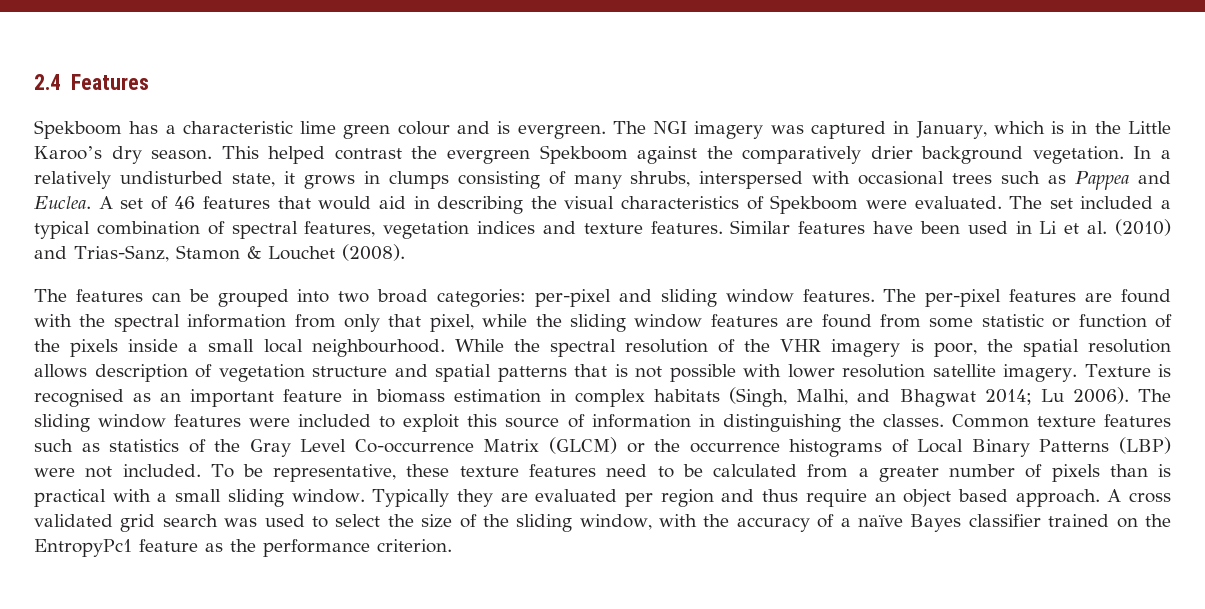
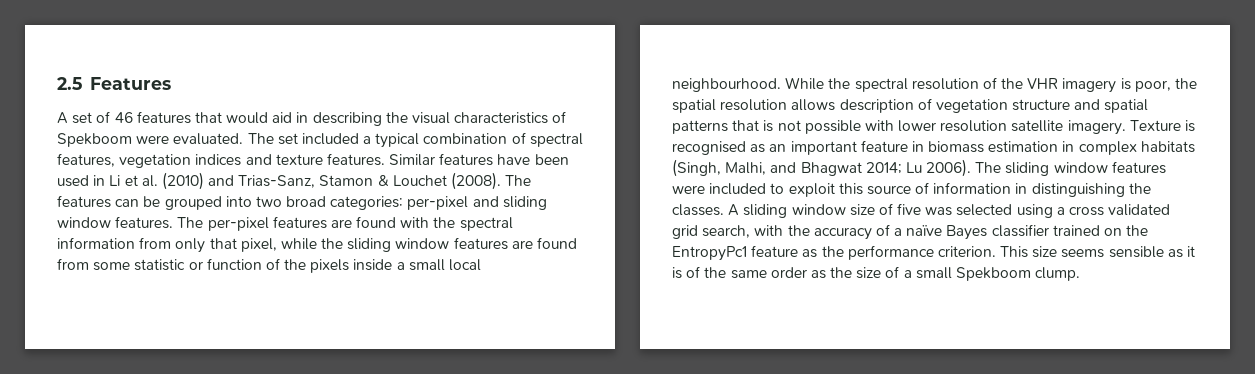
- 2.4 Features
+ 2.5 Features
- Spekboom has a characteristic lime green colour and is evergreen. The NGI imagery was captured in January, which is in the Little Karoo’s dry season. This helped contrast the evergreen Spekboom against the comparatively drier background vegetation. In a relatively undisturbed state, it grows in clumps consisting of many shrubs, interspersed with occasional trees such as Pappea and Euclea.
- Similar features have been used in Li et al. (2010) and Trias-Sanz, Stamon & Louchet (2008).
- The features can be grouped into two broad categories: per-pixel and sliding window features.
+ Similar features have been used in Li et al. (2010) and Trias-Sanz, Stamon & Louchet (2008). The features can be grouped into two broad categories: per-pixel and sliding window features.
- Common texture features such as statistics of the Gray Level Co-occurrence Matrix (GLCM) or the occurrence histograms of Local Binary Patterns (LBP) were not included. To be representative, these texture features need to be calculated from a greater number of pixels than is practical with a small sliding window. Typically they are evaluated per region and thus require an object based approach. A cross validated grid search was used to select the size of the sliding window, with the accuracy of a naïve Bayes classifier trained on the EntropyPc1 feature as the performance criterion.
+ A sliding window size of five was selected using a cross validated grid search, with the accuracy of a naïve Bayes classifier trained on the EntropyPc1 feature as the performance criterion.
+ This size seems sensible as it is of the same order as the size of a small Spekboom clump.

